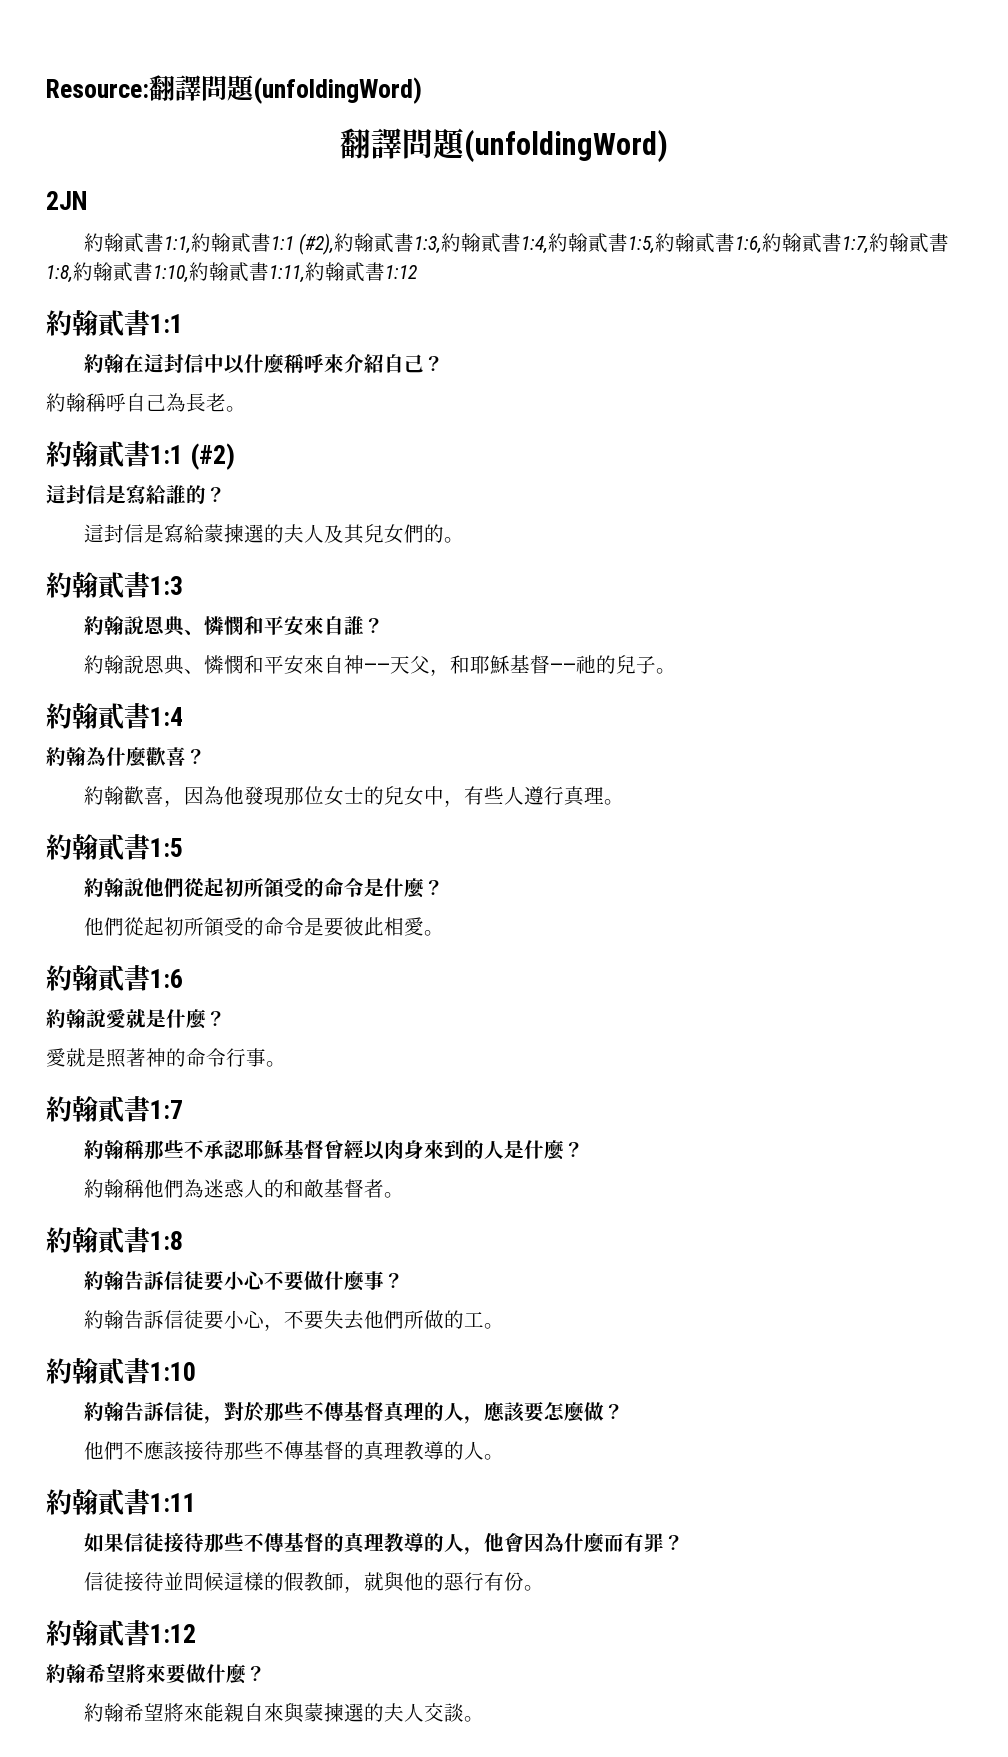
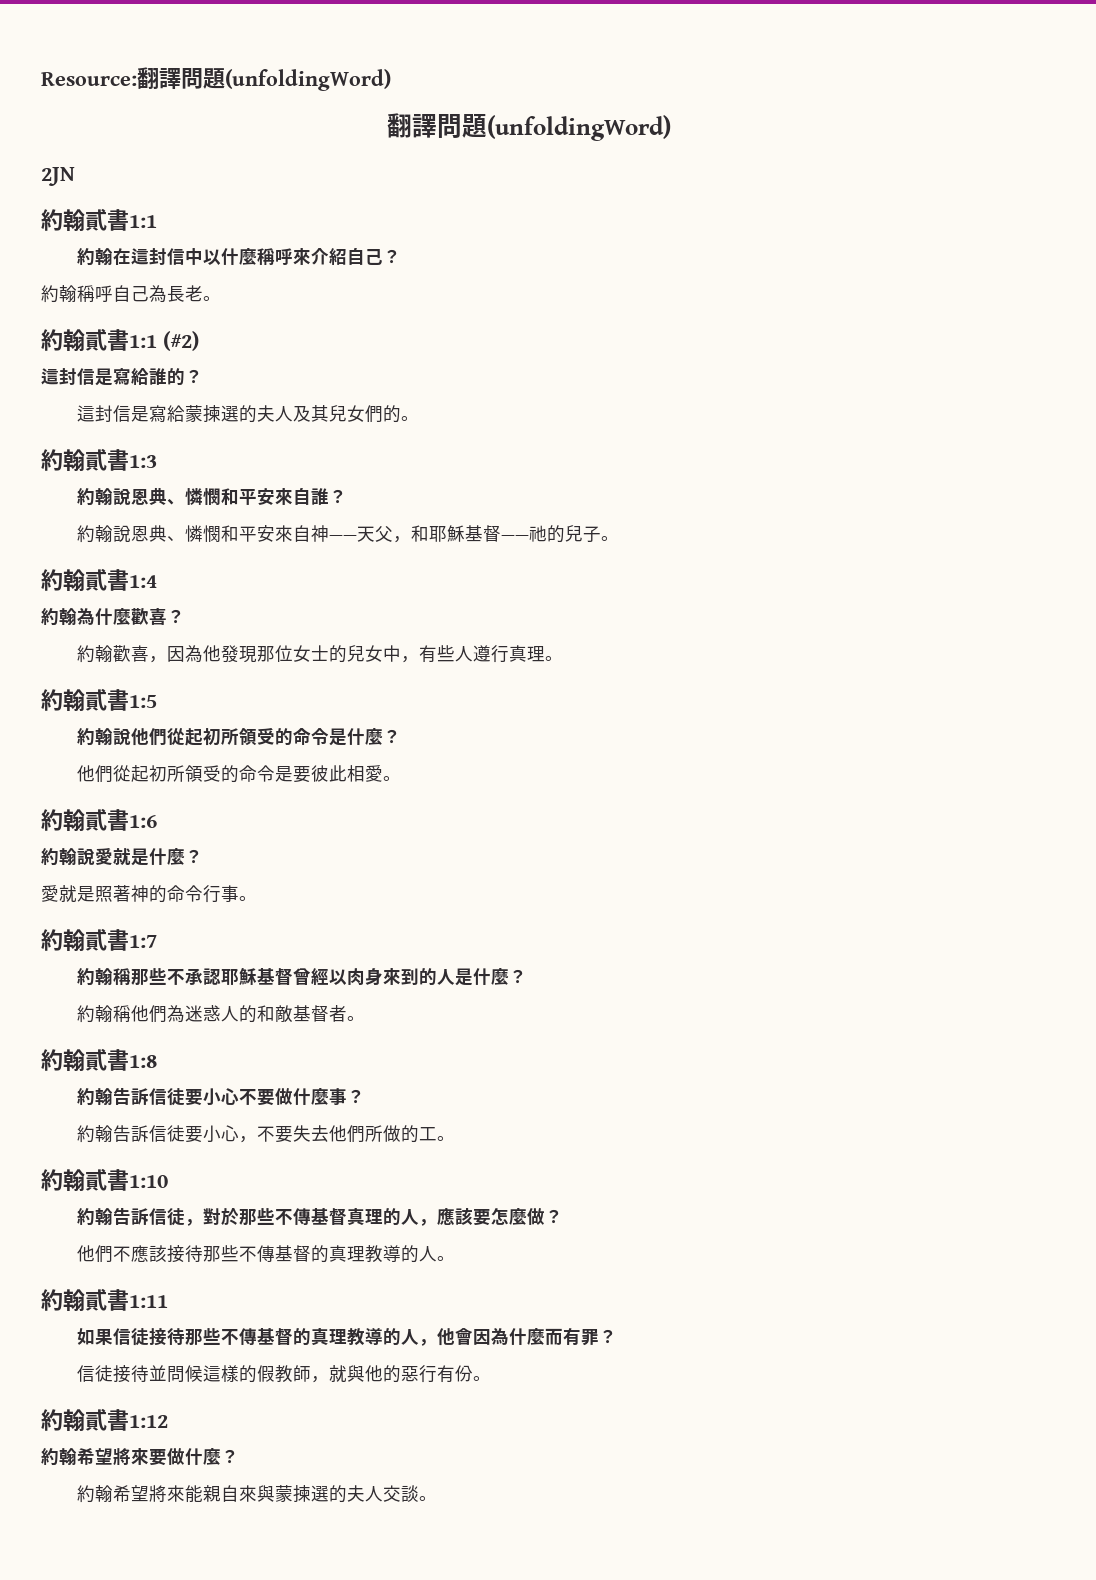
- 約翰貳書1:1,約翰貳書1:1 (#2),約翰貳書1:3,約翰貳書1:4,約翰貳書1:5,約翰貳書1:6,約翰貳書1:7,約翰貳書1:8,約翰貳書1:10,約翰貳書1:11,約翰貳書1:12

